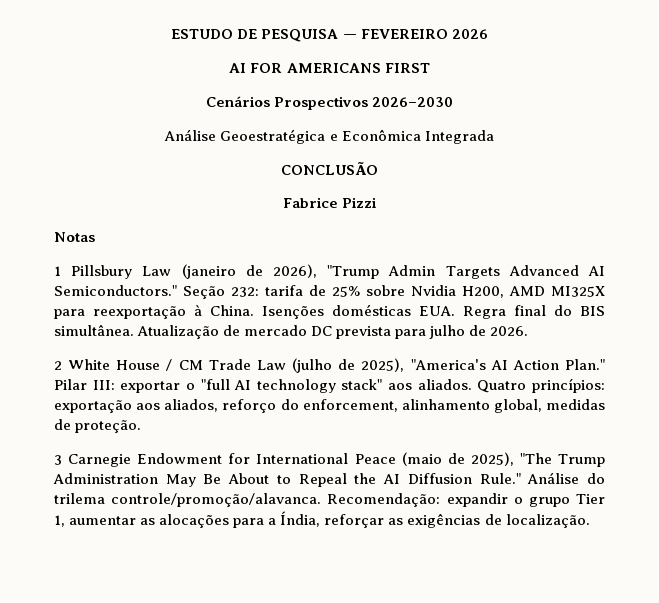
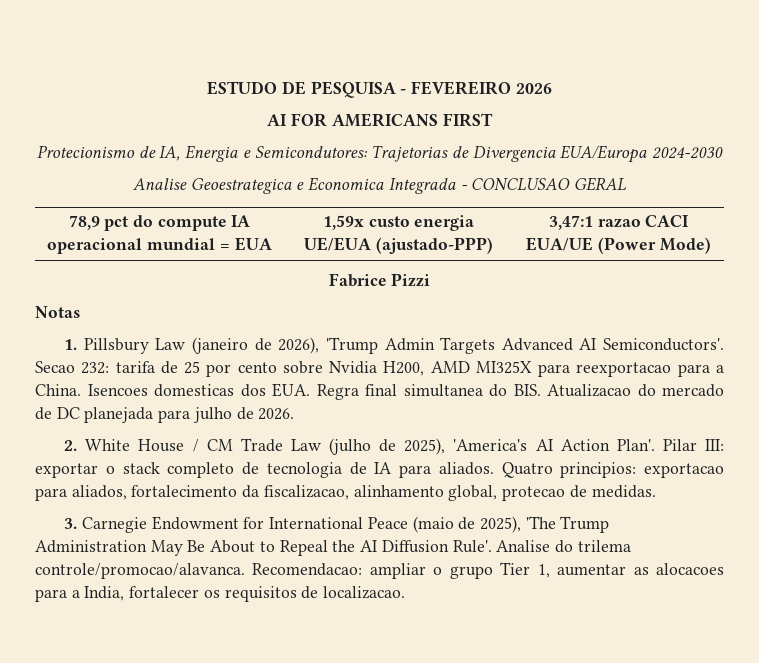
- ESTUDO DE PESQUISA — FEVEREIRO 2026
+ ESTUDO DE PESQUISA - FEVEREIRO 2026
- Cenários Prospectivos 2026–2030
- Análise Geoestratégica e Econômica Integrada
- CONCLUSÃO
+ Protecionismo de IA, Energia e Semicondutores: Trajetorias de Divergencia EUA/Europa 2024-2030
+ Analise Geoestrategica e Economica Integrada - CONCLUSAO GERAL
+ 78,9 pct do compute IA operacional mundial = EUA | 1,59x custo energia UE/EUA (ajustado-PPP) | 3,47:1 razao CACI EUA/UE (Power Mode)
- 1 Pillsbury Law (janeiro de 2026), "Trump Admin Targets Advanced AI Semiconductors." Seção 232: tarifa de 25% sobre Nvidia H200, AMD MI325X para reexportação à China. Isenções domésticas EUA. Regra final do BIS simultânea. Atualização de mercado DC prevista para julho de 2026.
+ 1. Pillsbury Law (janeiro de 2026), 'Trump Admin Targets Advanced AI Semiconductors'. Secao 232: tarifa de 25 por cento sobre Nvidia H200, AMD MI325X para reexportacao para a China. Isencoes domesticas dos EUA. Regra final simultanea do BIS. Atualizacao do mercado de DC planejada para julho de 2026.
- 2 White House / CM Trade Law (julho de 2025), "America's AI Action Plan."
+ 2. White House / CM Trade Law (julho de 2025), 'America's AI Action Plan'.
- Pilar III: exportar o "full AI technology stack" aos aliados. Quatro princípios: exportação aos aliados, reforço do enforcement, alinhamento global, medidas de proteção.
- 3 Carnegie Endowment for International Peace (maio de 2025), "The Trump Administration May Be About to Repeal the AI Diffusion Rule." Análise do trilema controle/promoção/alavanca. Recomendação: expandir o grupo Tier 1, aumentar as alocações para a Índia, reforçar as exigências de localização.
+ Pilar III: exportar o stack completo de tecnologia de IA para aliados. Quatro principios: exportacao para aliados, fortalecimento da fiscalizacao, alinhamento global, protecao de medidas.
+ 3. Carnegie Endowment for International Peace (maio de 2025), 'The Trump Administration May Be About to Repeal the AI Diffusion Rule'. Analise do trilema controle/promocao/alavanca. Recomendacao: ampliar o grupo Tier 1, aumentar as alocacoes para a India, fortalecer os requisitos de localizacao.

